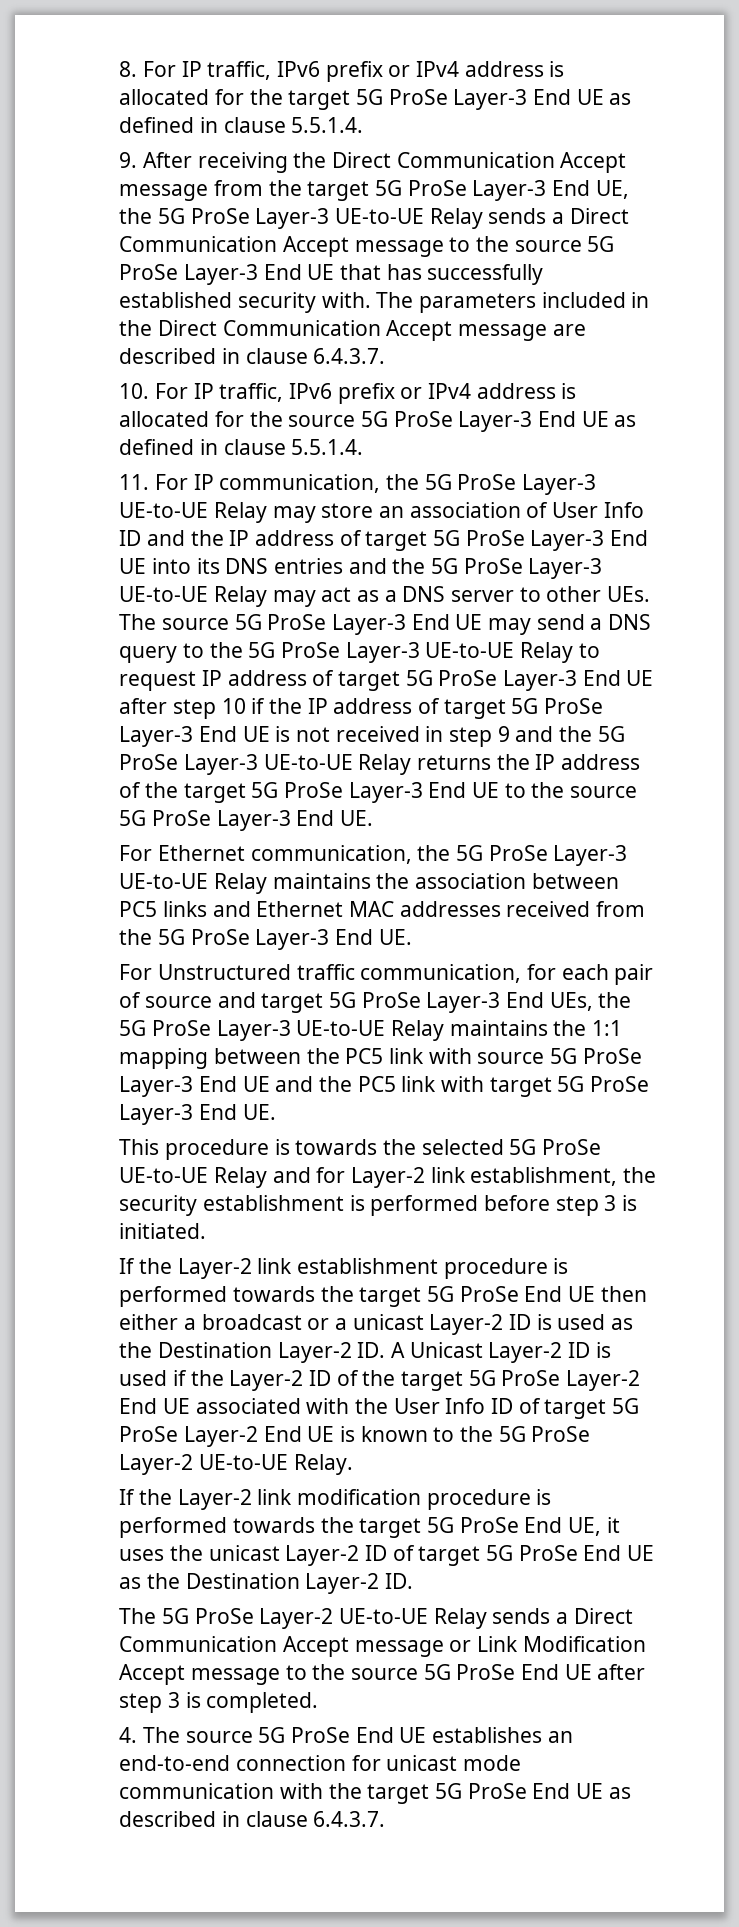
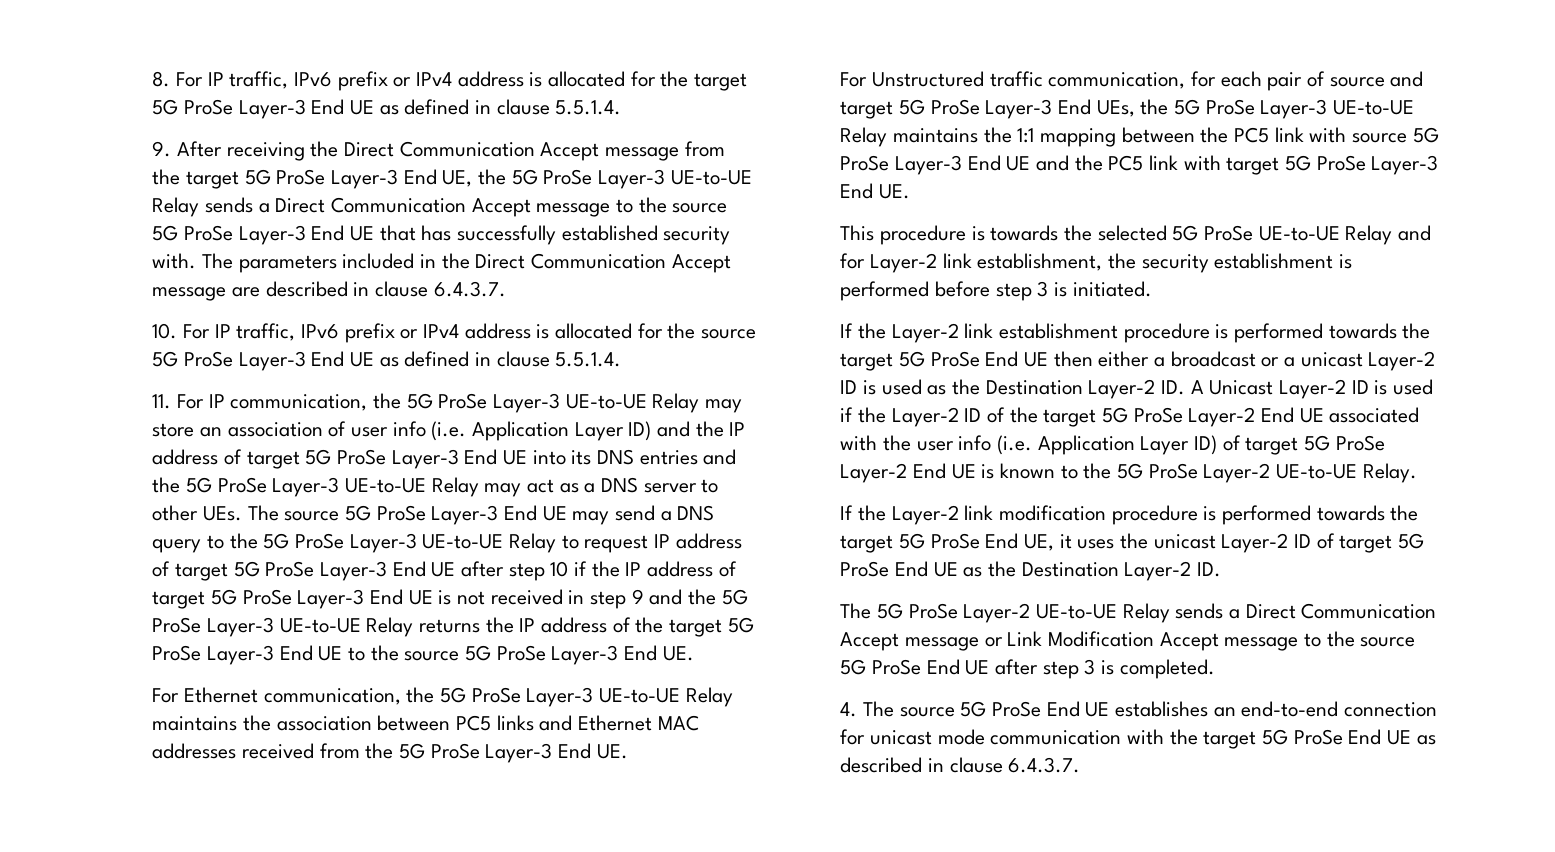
- 11. For IP communication, the 5G ProSe Layer-3 UE-to-UE Relay may store an association of User Info ID and the IP address of target 5G ProSe Layer-3 End UE into its DNS entries and the 5G ProSe Layer-3 UE-to-UE Relay may act as a DNS server to other UEs. The source 5G ProSe Layer-3 End UE may send a DNS query to the 5G ProSe Layer-3 UE-to-UE Relay to request IP address of target 5G ProSe Layer-3 End UE after step 10 if the IP address of target 5G ProSe Layer-3 End UE is not received in step 9 and the 5G ProSe Layer-3 UE-to-UE Relay returns the IP address of the target 5G ProSe Layer-3 End UE to the source 5G ProSe Layer-3 End UE.
+ 11. For IP communication, the 5G ProSe Layer-3 UE-to-UE Relay may store an association of user info (i.e. Application Layer ID) and the IP address of target 5G ProSe Layer-3 End UE into its DNS entries and the 5G ProSe Layer-3 UE-to-UE Relay may act as a DNS server to other UEs. The source 5G ProSe Layer-3 End UE may send a DNS query to the 5G ProSe Layer-3 UE-to-UE Relay to request IP address of target 5G ProSe Layer-3 End UE after step 10 if the IP address of target 5G ProSe Layer-3 End UE is not received in step 9 and the 5G ProSe Layer-3 UE-to-UE Relay returns the IP address of the target 5G ProSe Layer-3 End UE to the source 5G ProSe Layer-3 End UE.
- If the Layer-2 link establishment procedure is performed towards the target 5G ProSe End UE then either a broadcast or a unicast Layer-2 ID is used as the Destination Layer-2 ID. A Unicast Layer-2 ID is used if the Layer-2 ID of the target 5G ProSe Layer-2 End UE associated with the User Info ID of target 5G ProSe Layer-2 End UE is known to the 5G ProSe Layer-2 UE-to-UE Relay.
+ If the Layer-2 link establishment procedure is performed towards the target 5G ProSe End UE then either a broadcast or a unicast Layer-2 ID is used as the Destination Layer-2 ID. A Unicast Layer-2 ID is used if the Layer-2 ID of the target 5G ProSe Layer-2 End UE associated with the user info (i.e. Application Layer ID) of target 5G ProSe Layer-2 End UE is known to the 5G ProSe Layer-2 UE-to-UE Relay.

